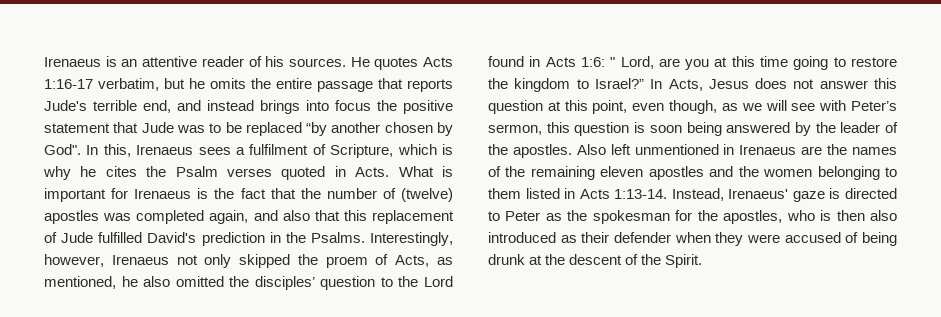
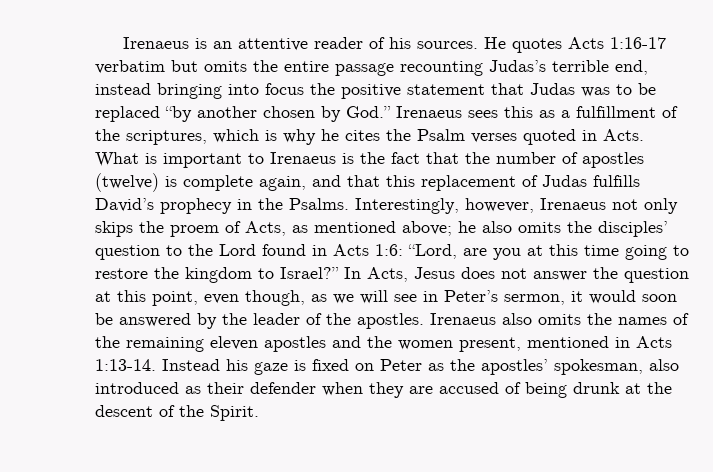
- He quotes Acts 1:16-17 verbatim, but he omits the entire passage that reports Jude's terrible end, and instead brings into focus the positive statement that Jude was to be replaced “by another chosen by God". In this, Irenaeus sees a fulfilment of Scripture, which is why he cites the Psalm verses quoted in Acts.
+ He quotes Acts 1:16-17 verbatim but omits the entire passage recounting Judas’s terrible end, instead bringing into focus the positive statement that Judas was to be replaced “by another chosen by God.” Irenaeus sees this as a fulfillment of the scriptures, which is why he cites the Psalm verses quoted in Acts.
- What is important for Irenaeus is the fact that the number of (twelve) apostles was completed again, and also that this replacement of Jude fulfilled David's prediction in the Psalms.
+ What is important to Irenaeus is the fact that the number of apostles (twelve) is complete again, and that this replacement of Judas fulfills David’s prophecy in the Psalms.
- Interestingly, however, Irenaeus not only skipped the proem of Acts, as mentioned, he also omitted the disciples’ question to the Lord found in Acts 1:6: " Lord, are you at this time going to restore the kingdom to Israel?”
+ Interestingly, however, Irenaeus not only skips the proem of Acts, as mentioned above; he also omits the disciples’ question to the Lord found in Acts 1:6: “Lord, are you at this time going to restore the kingdom to Israel?”
- In Acts, Jesus does not answer this question at this point, even though, as we will see with Peter’s sermon, this question is soon being answered by the leader of the apostles.
+ In Acts, Jesus does not answer the question at this point, even though, as we will see in Peter’s sermon, it would soon be answered by the leader of the apostles.
- Also left unmentioned in Irenaeus are the names of the remaining eleven apostles and the women belonging to them listed in Acts 1:13-14. Instead, Irenaeus' gaze is directed to Peter as the spokesman for the apostles, who is then also introduced as their defender when they were accused of being drunk at the descent of the Spirit.
+ Irenaeus also omits the names of the remaining eleven apostles and the women present, mentioned in Acts 1:13-14. Instead his gaze is fixed on Peter as the apostles’ spokesman, also introduced as their defender when they are accused of being drunk at the descent of the Spirit.

